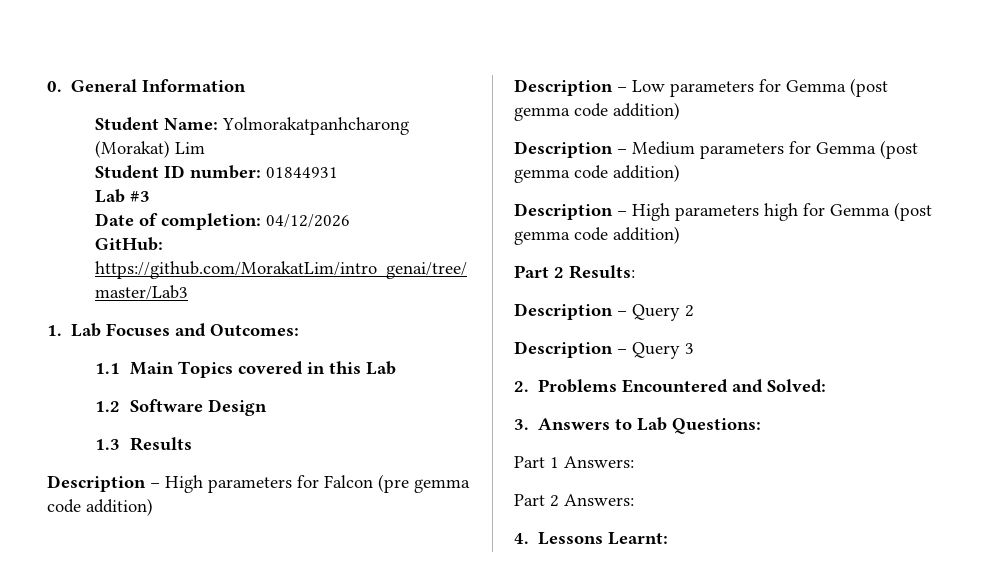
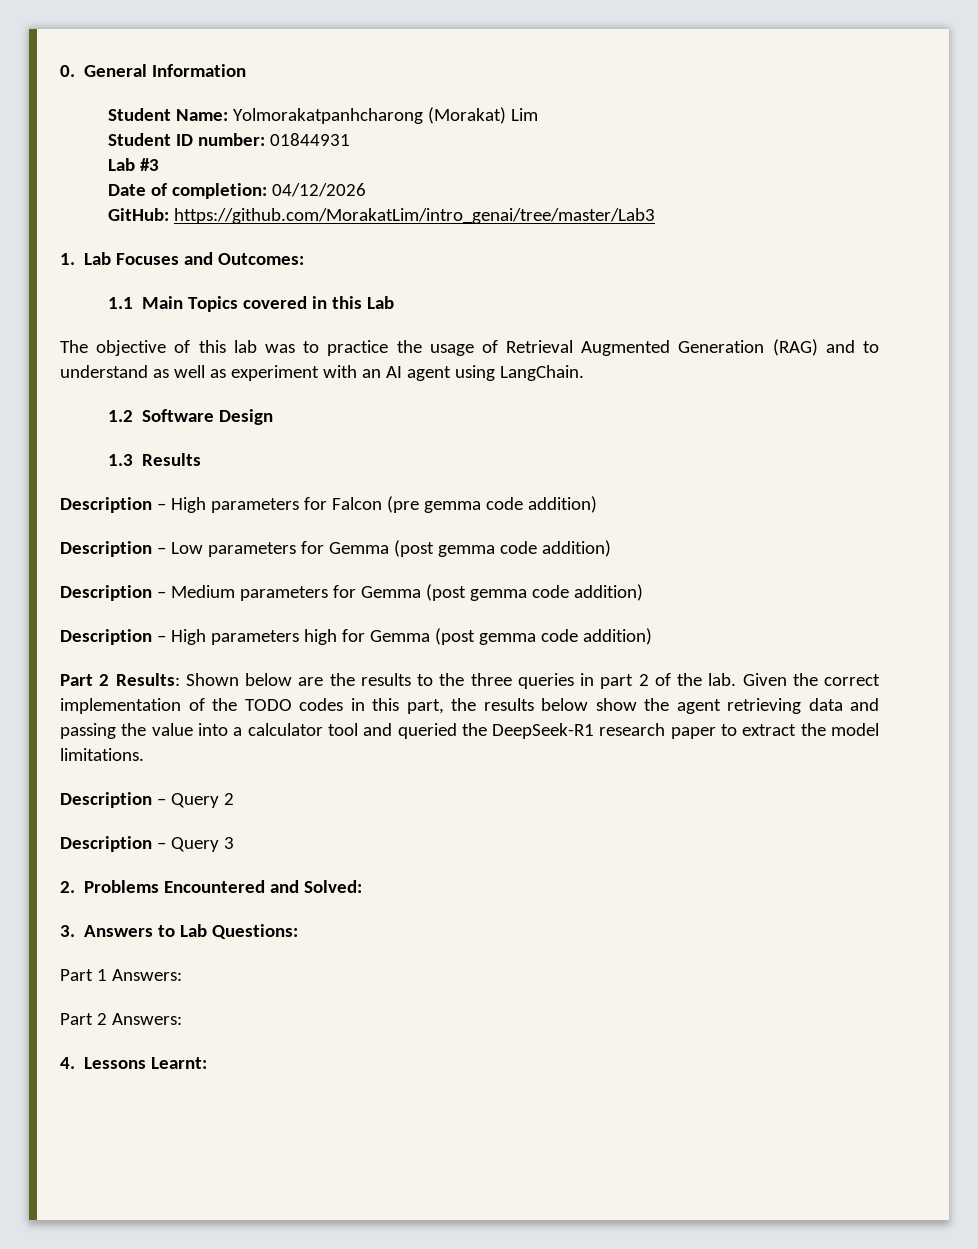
+ The objective of this lab was to practice the usage of Retrieval Augmented Generation (RAG) and to understand as well as experiment with an AI agent using LangChain.
- Part 2 Results:
+ Part 2 Results: Shown below are the results to the three queries in part 2 of the lab. Given the correct implementation of the TODO codes in this part, the results below show the agent retrieving data and passing the value into a calculator tool and queried the DeepSeek-R1 research paper to extract the model limitations.

